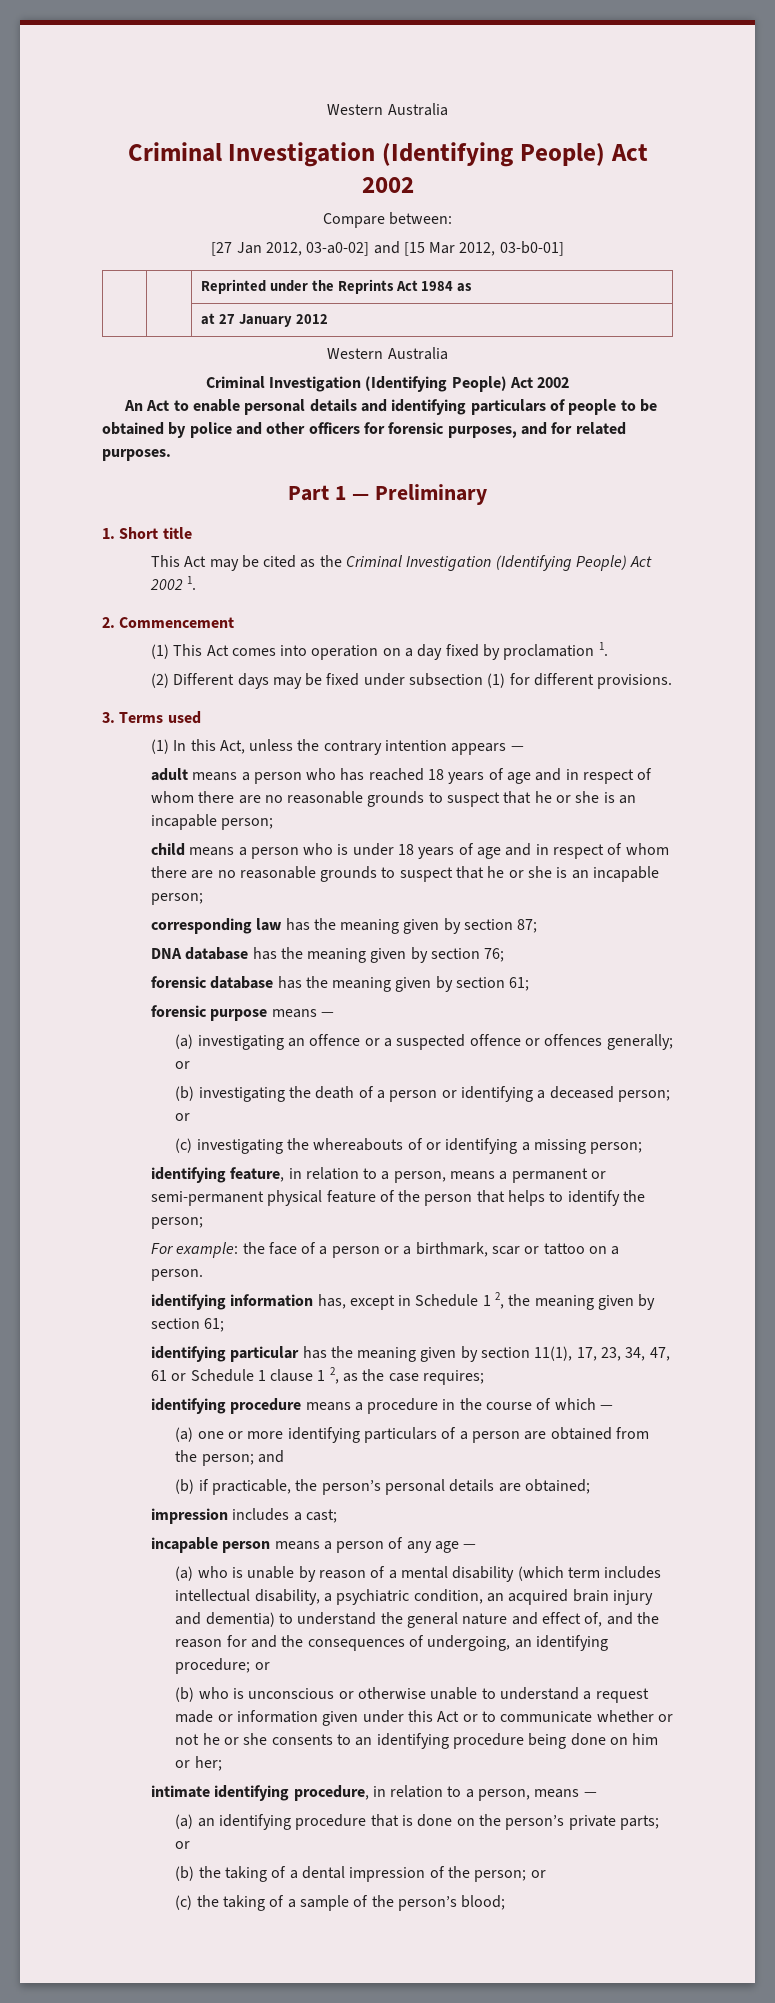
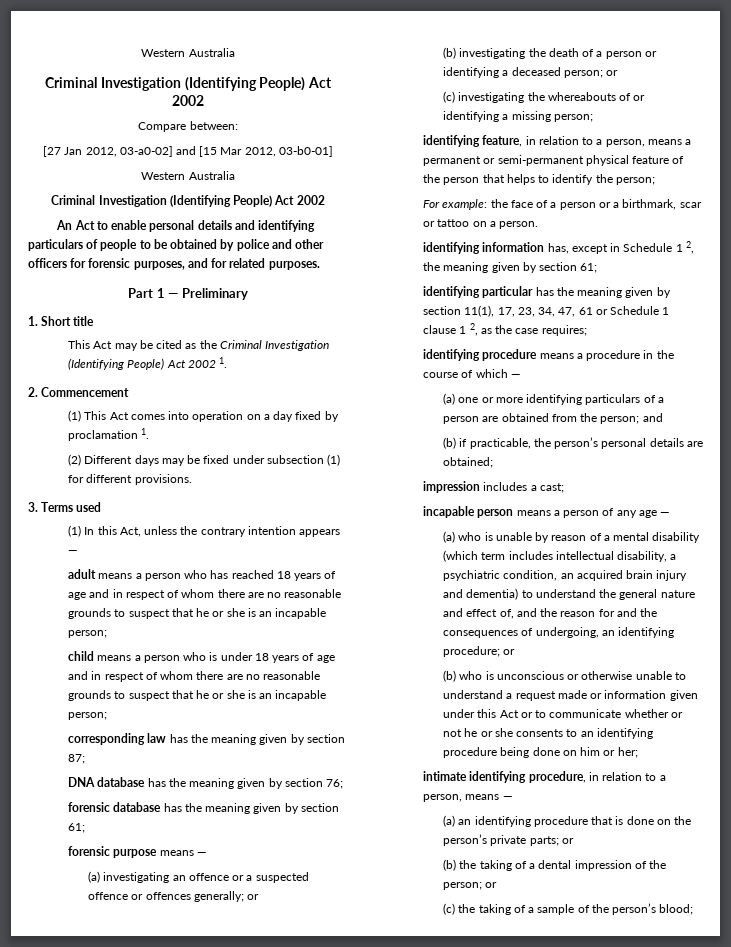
- | | Reprinted under the Reprints Act 1984 as
- | | at 27 January 2012

